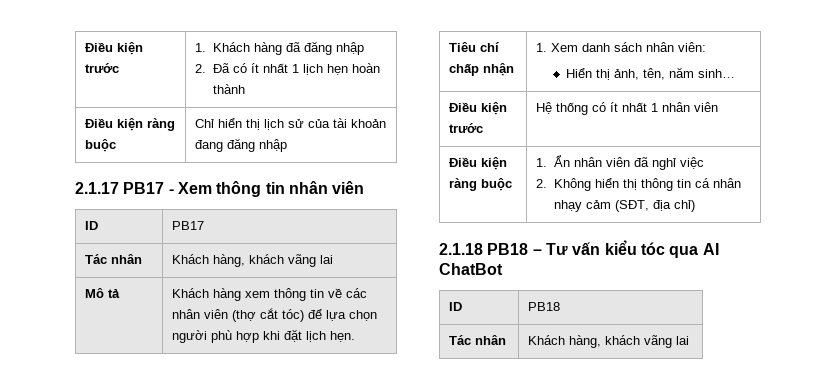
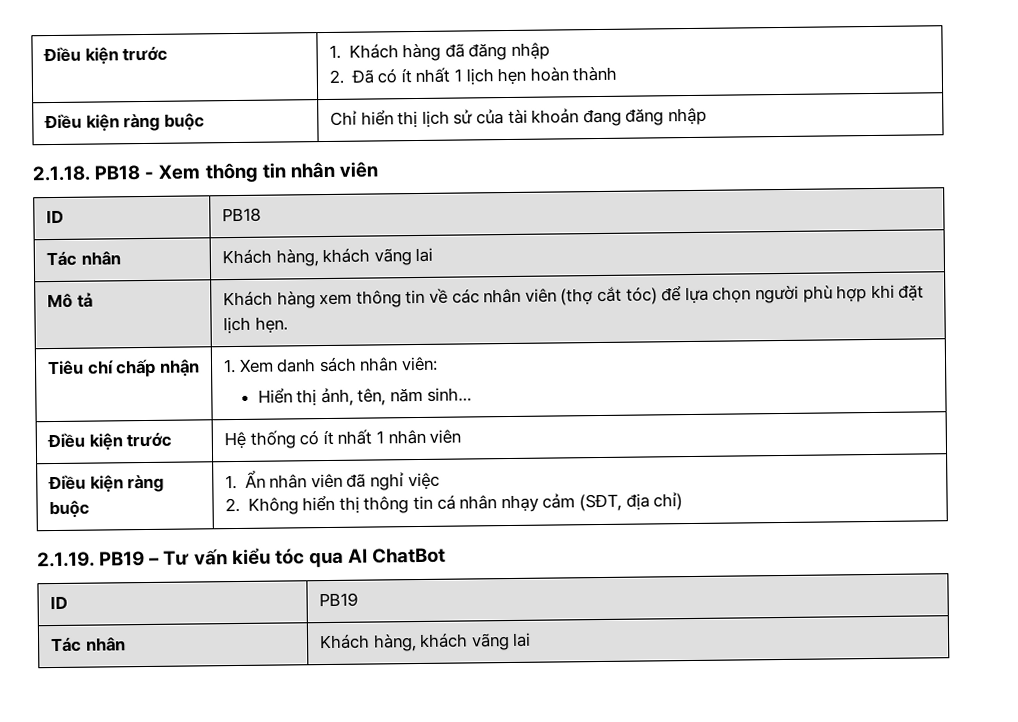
- 2.1.17 PB17 - Xem thông tin nhân viên
+ 2.1.18. PB18 - Xem thông tin nhân viên
- ID | PB17
+ ID | PB18
- 2.1.18 PB18 – Tư vấn kiểu tóc qua AI ChatBot
+ 2.1.19. PB19 – Tư vấn kiểu tóc qua AI ChatBot
- ID | PB18
+ ID | PB19

